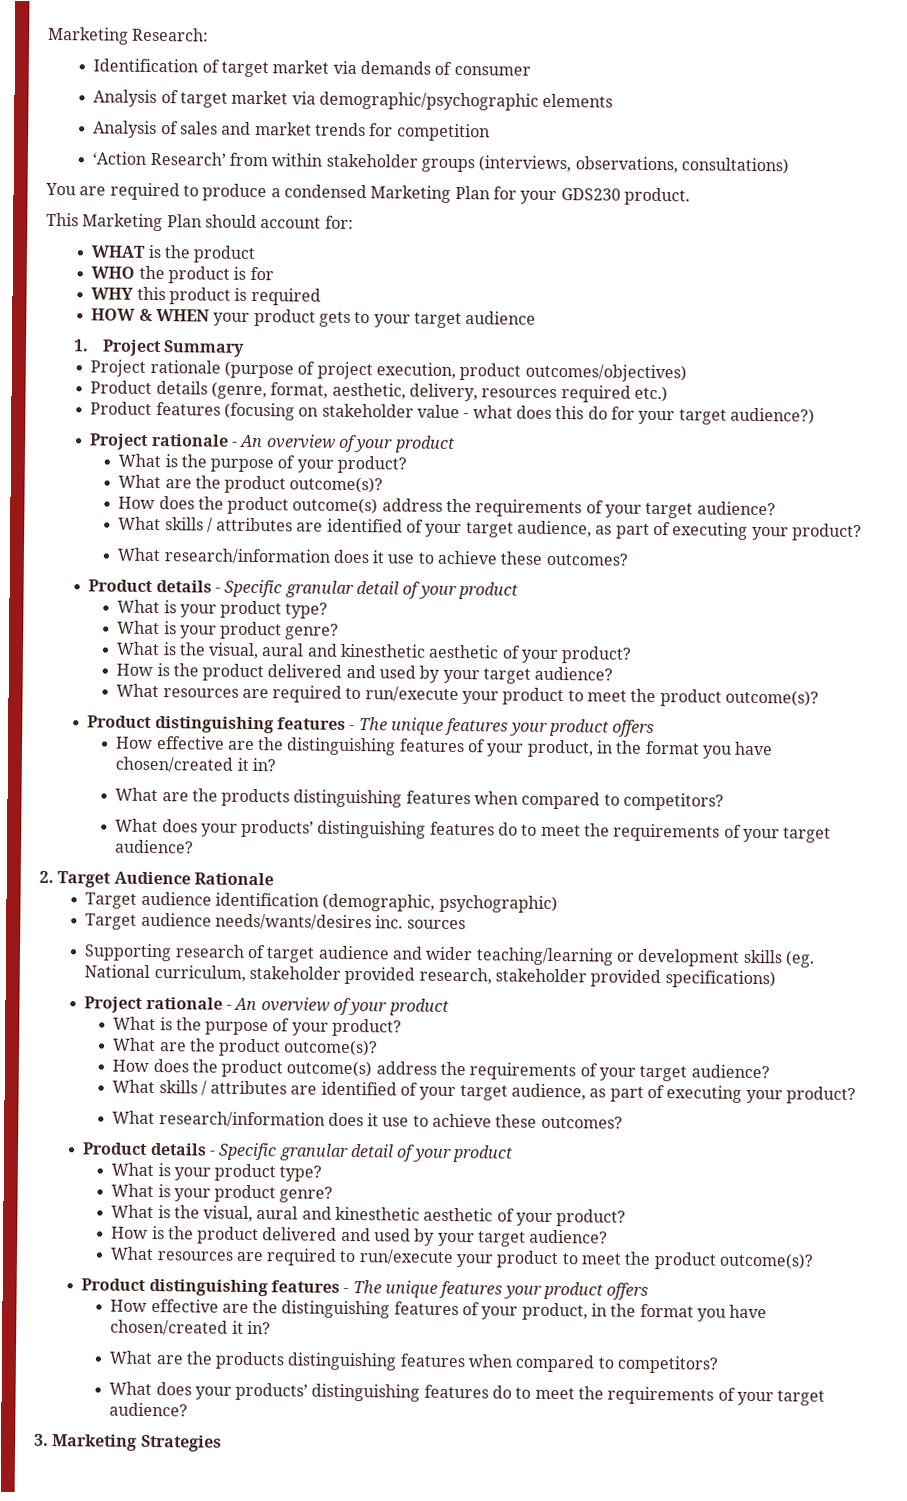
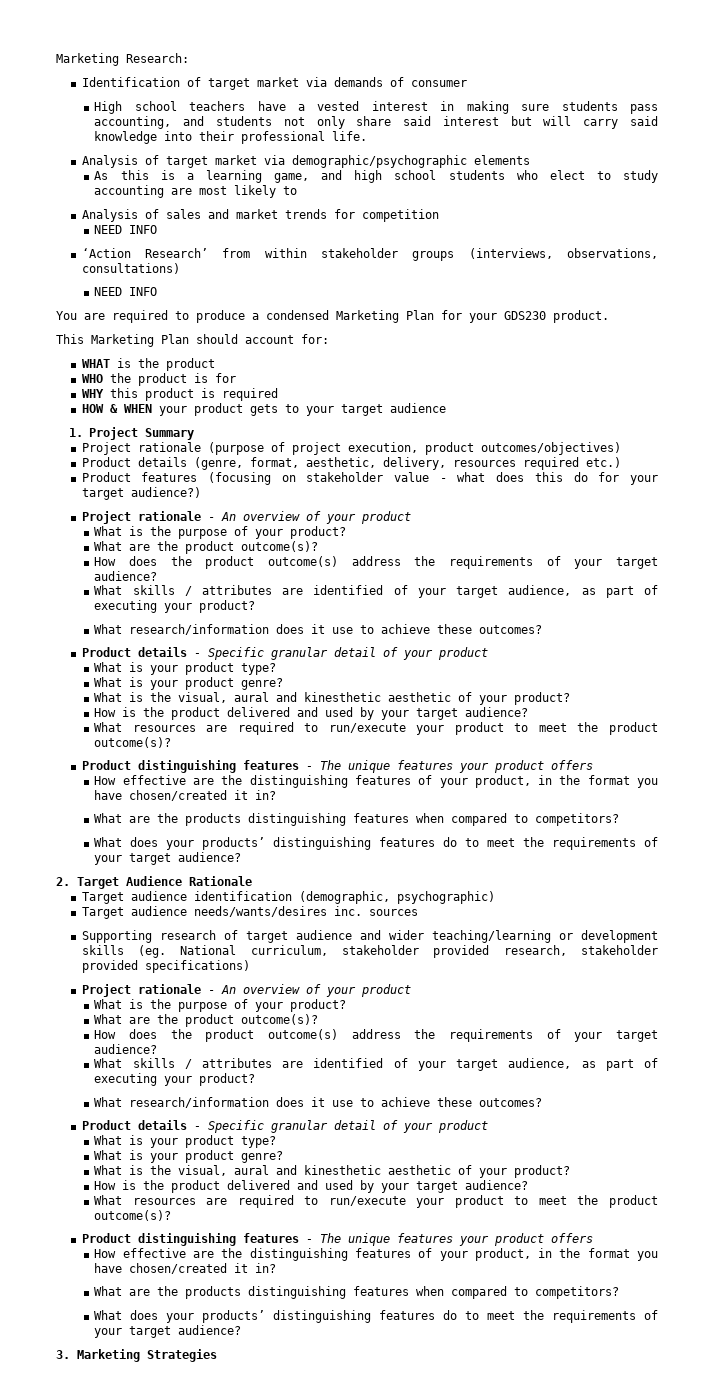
+ High school teachers have a vested interest in making sure students pass accounting, and students not only share said interest but will carry said knowledge into their professional life.
+ As this is a learning game, and high school students who elect to study accounting are most likely to
  Analysis of sales and market trends for competition
+ NEED INFO
  ‘Action Research’ from within stakeholder groups (interviews, observations, consultations)
+ NEED INFO

